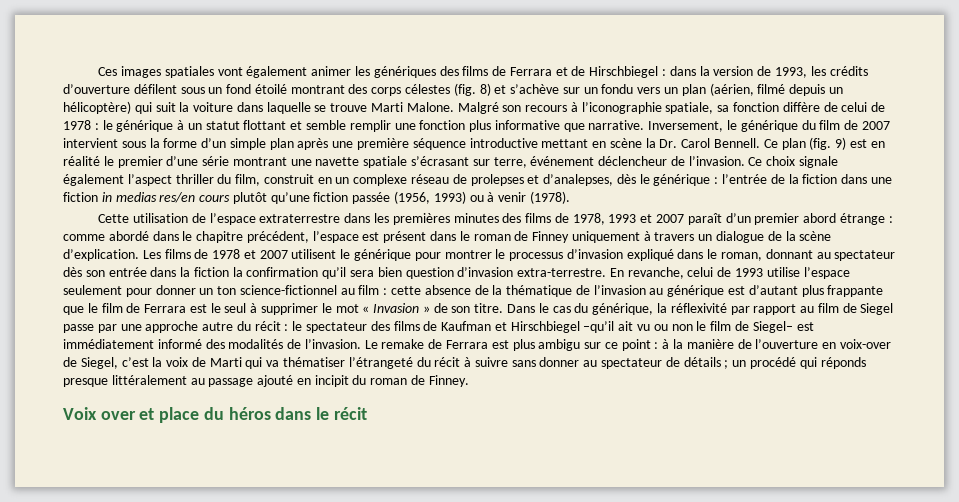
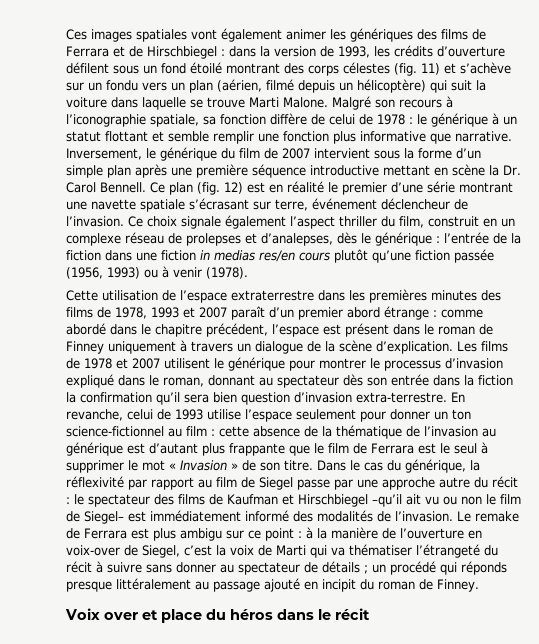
- Ces images spatiales vont également animer les génériques des films de Ferrara et de Hirschbiegel : dans la version de 1993, les crédits d’ouverture défilent sous un fond étoilé montrant des corps célestes (fig. 8) et s’achève sur un fondu vers un plan (aérien, filmé depuis un hélicoptère) qui suit la voiture dans laquelle se trouve Marti Malone.
+ Ces images spatiales vont également animer les génériques des films de Ferrara et de Hirschbiegel : dans la version de 1993, les crédits d’ouverture défilent sous un fond étoilé montrant des corps célestes (fig. 11) et s’achève sur un fondu vers un plan (aérien, filmé depuis un hélicoptère) qui suit la voiture dans laquelle se trouve Marti Malone.
- Ce plan (fig. 9) est en réalité le premier d’une série montrant une navette spatiale s’écrasant sur terre, événement déclencheur de l’invasion.
+ Ce plan (fig. 12) est en réalité le premier d’une série montrant une navette spatiale s’écrasant sur terre, événement déclencheur de l’invasion.

